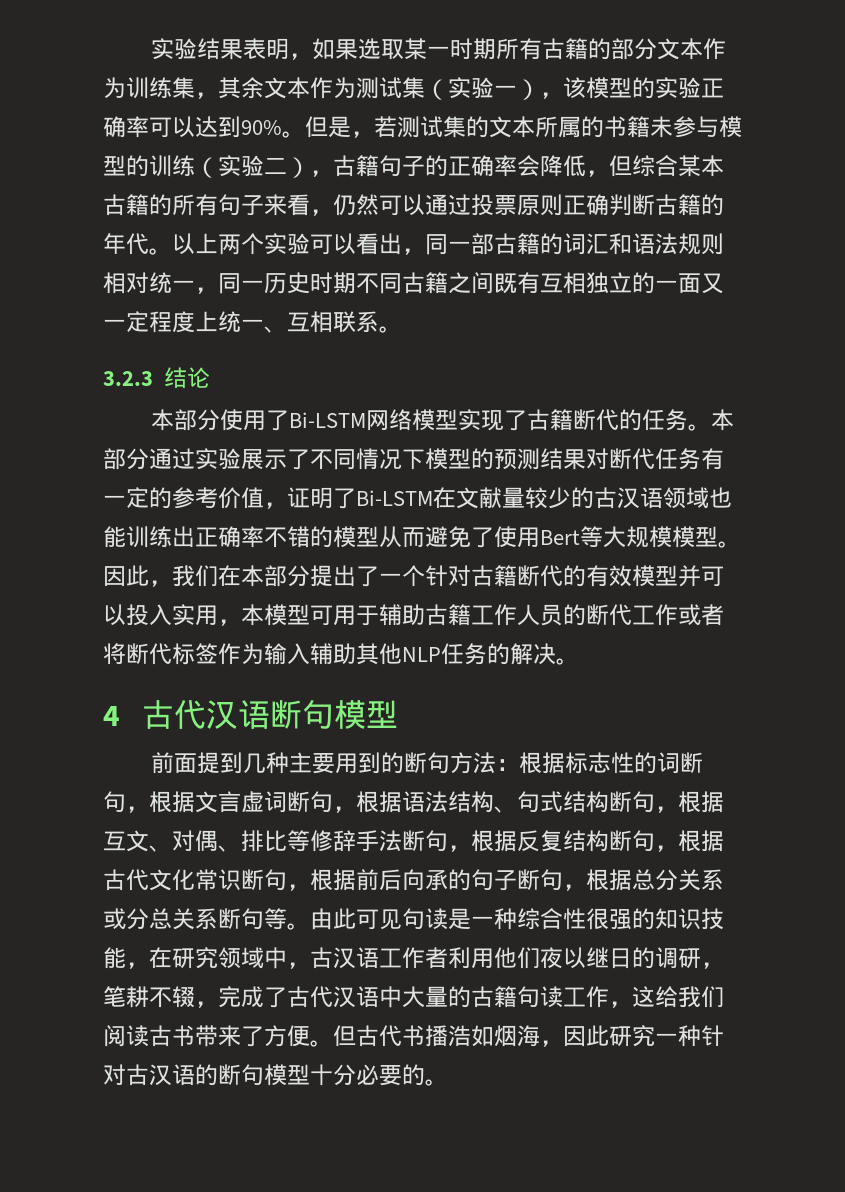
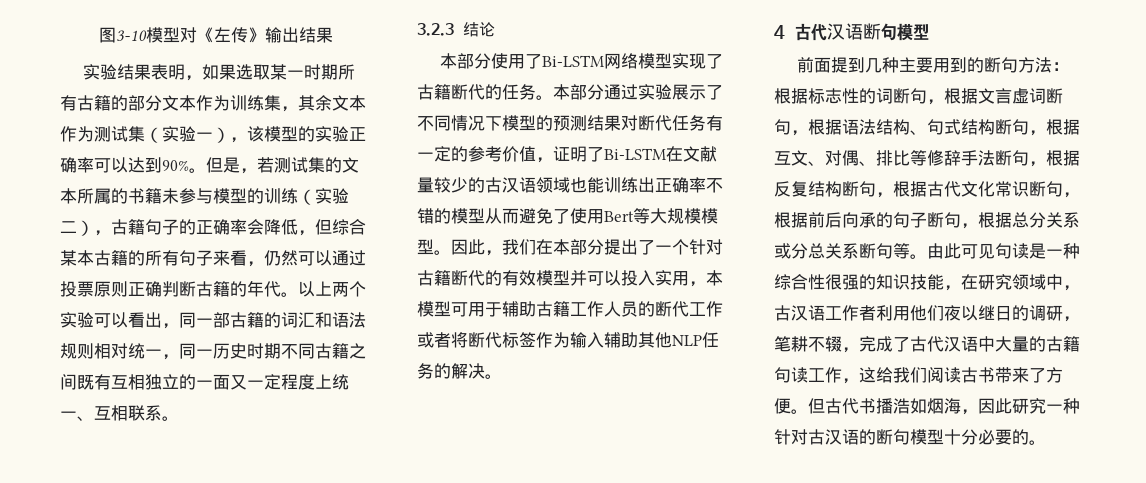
+ 图3-10模型对《左传》输出结果

